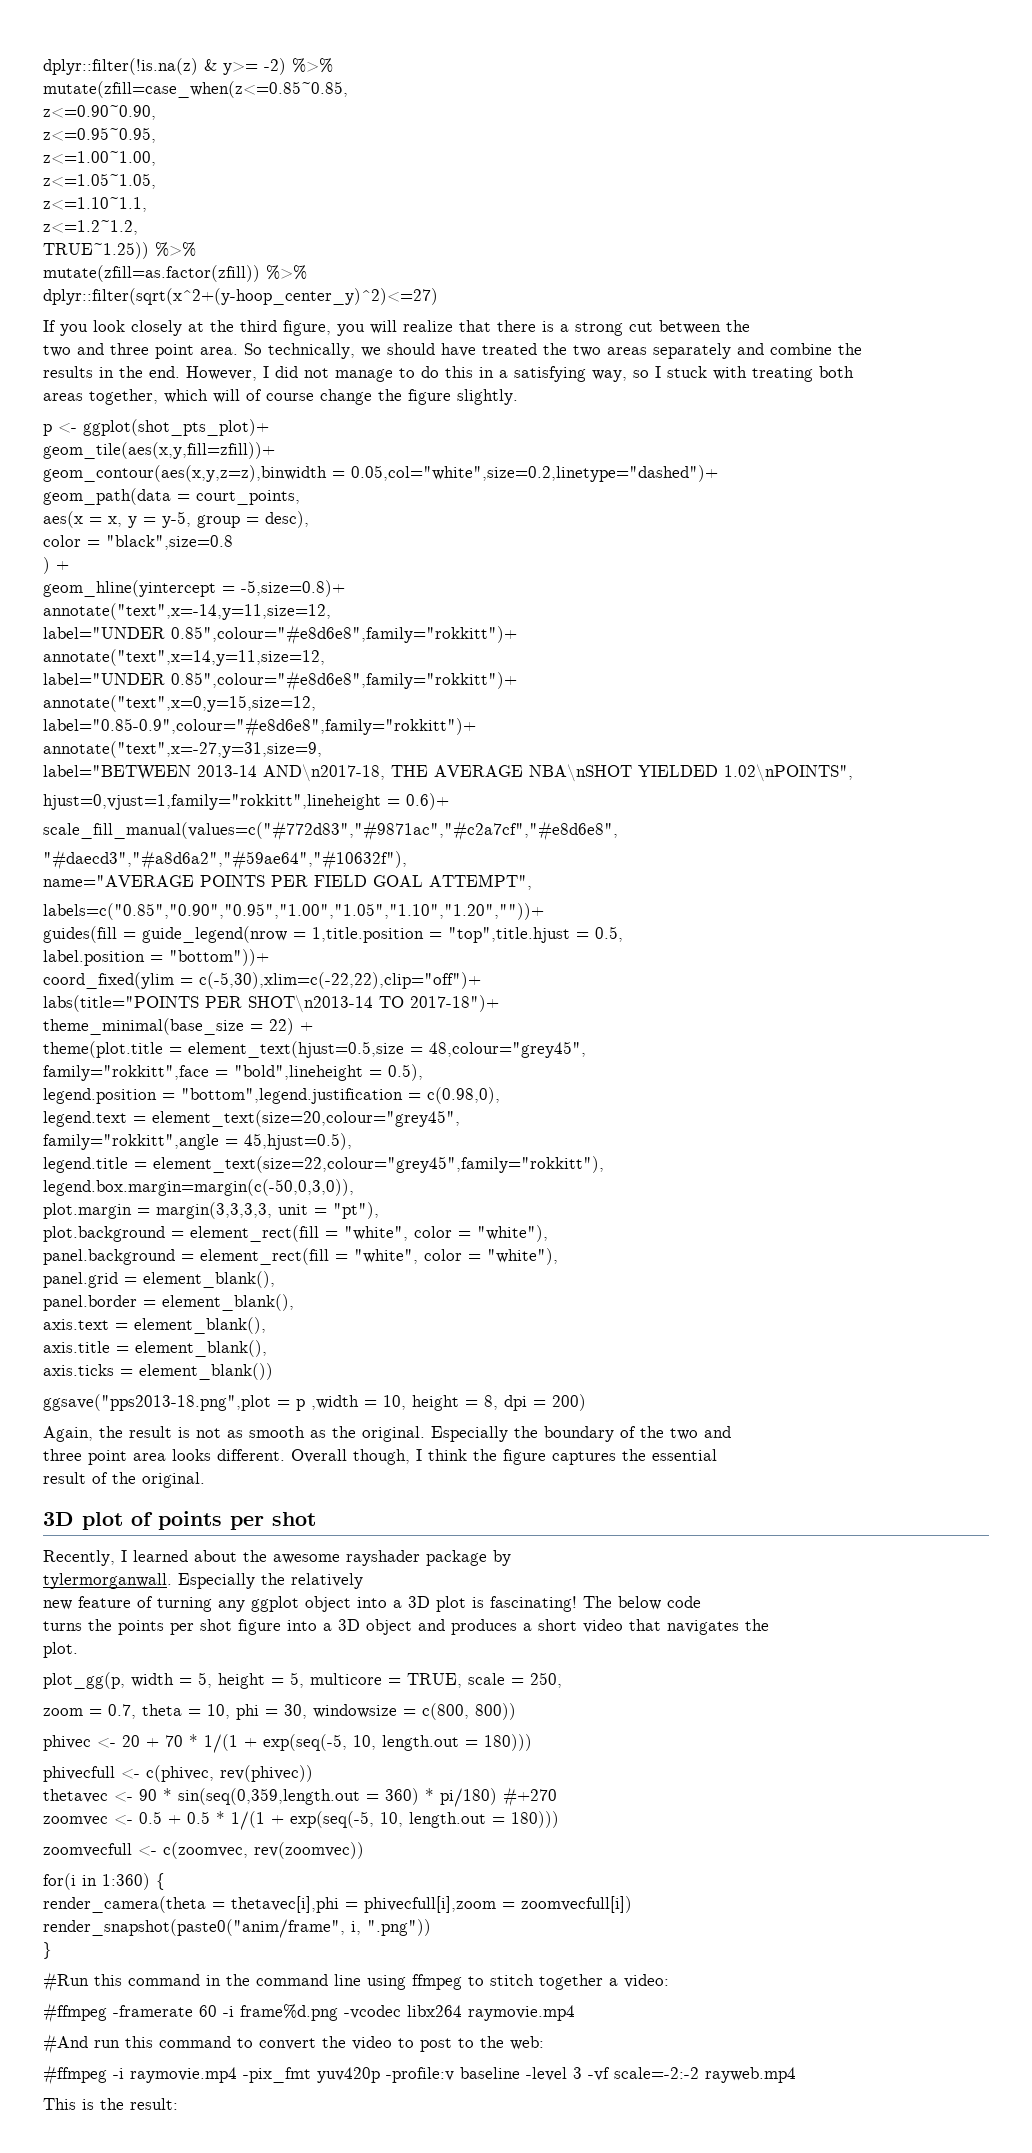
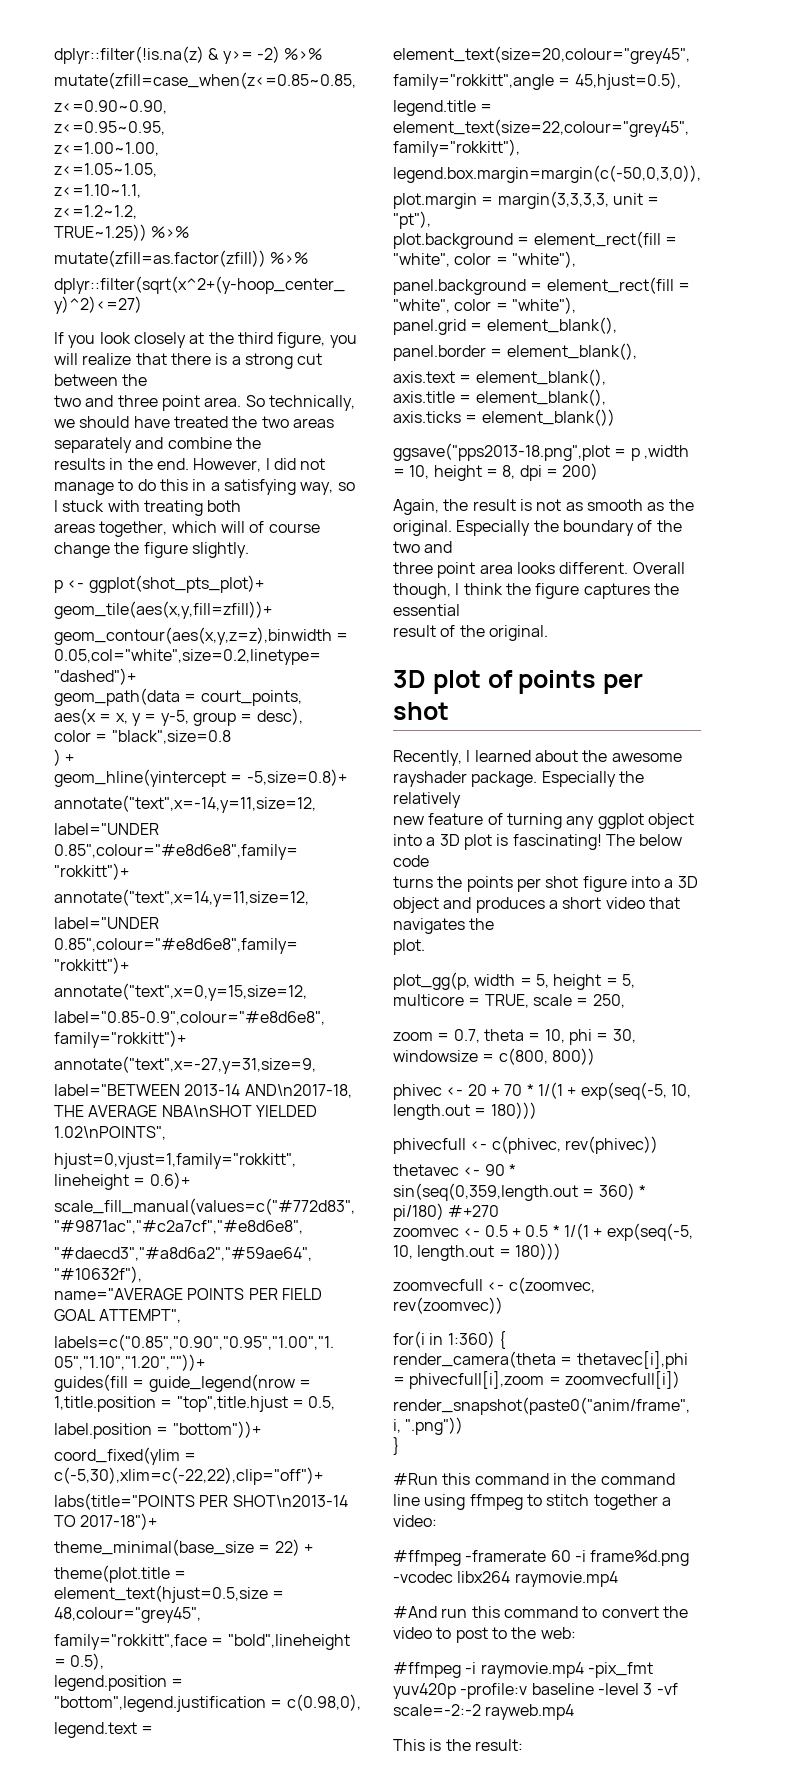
- Recently, I learned about the awesome rayshader package by
- tylermorganwall.
+ Recently, I learned about the awesome rayshader package.

